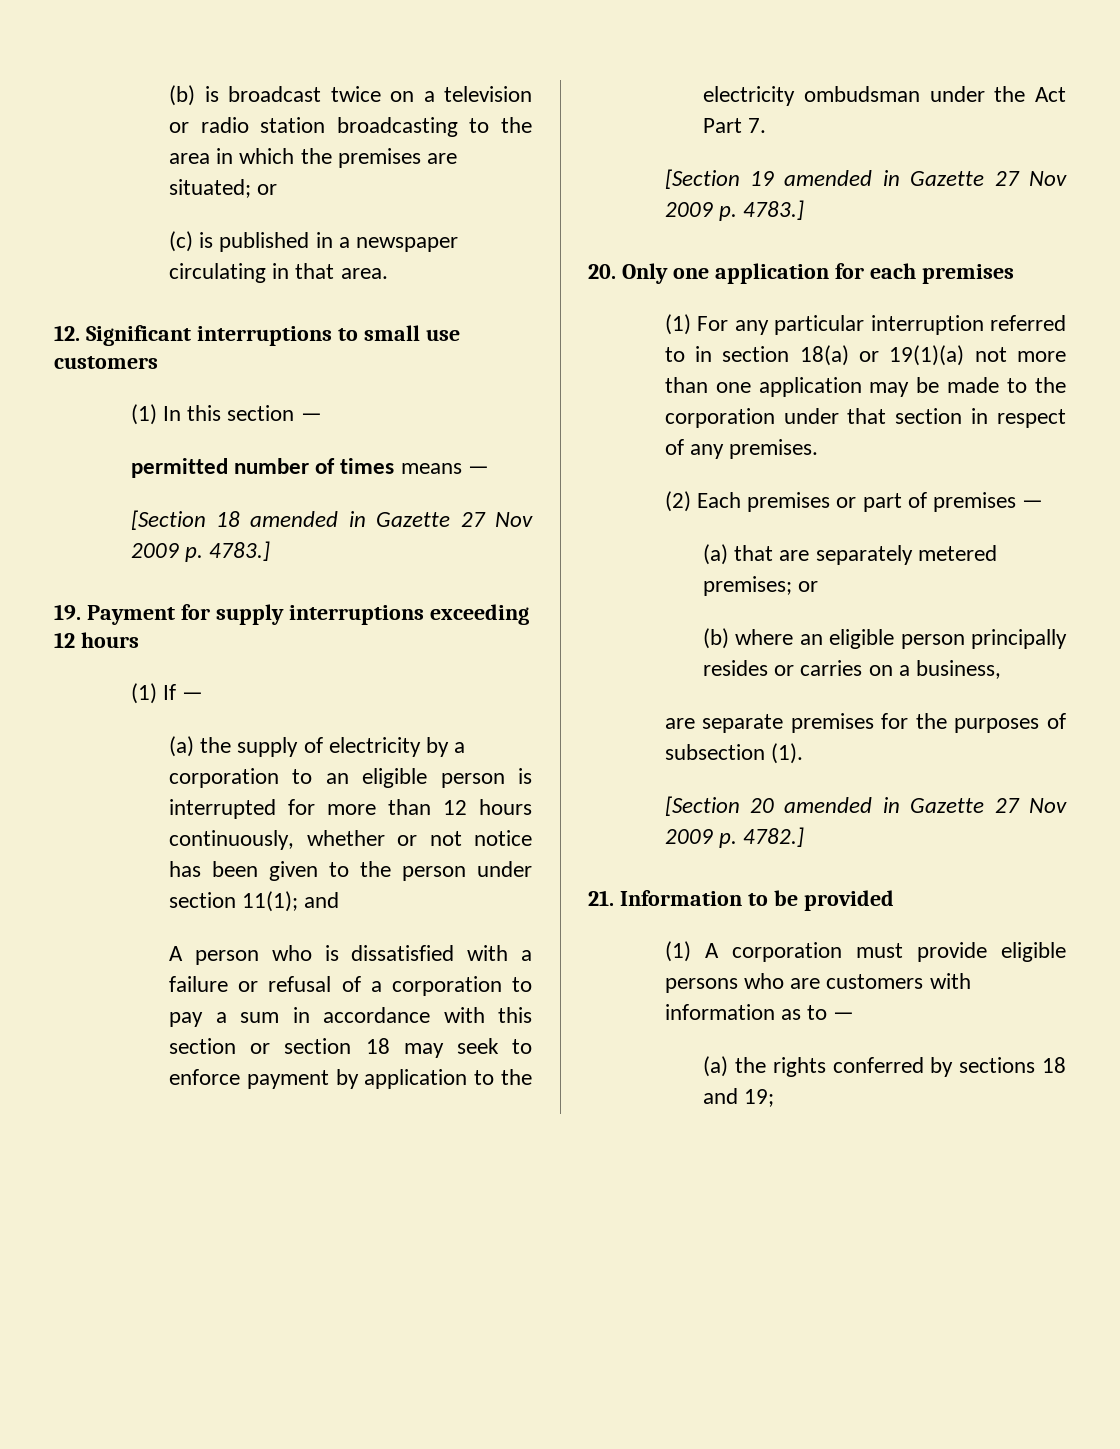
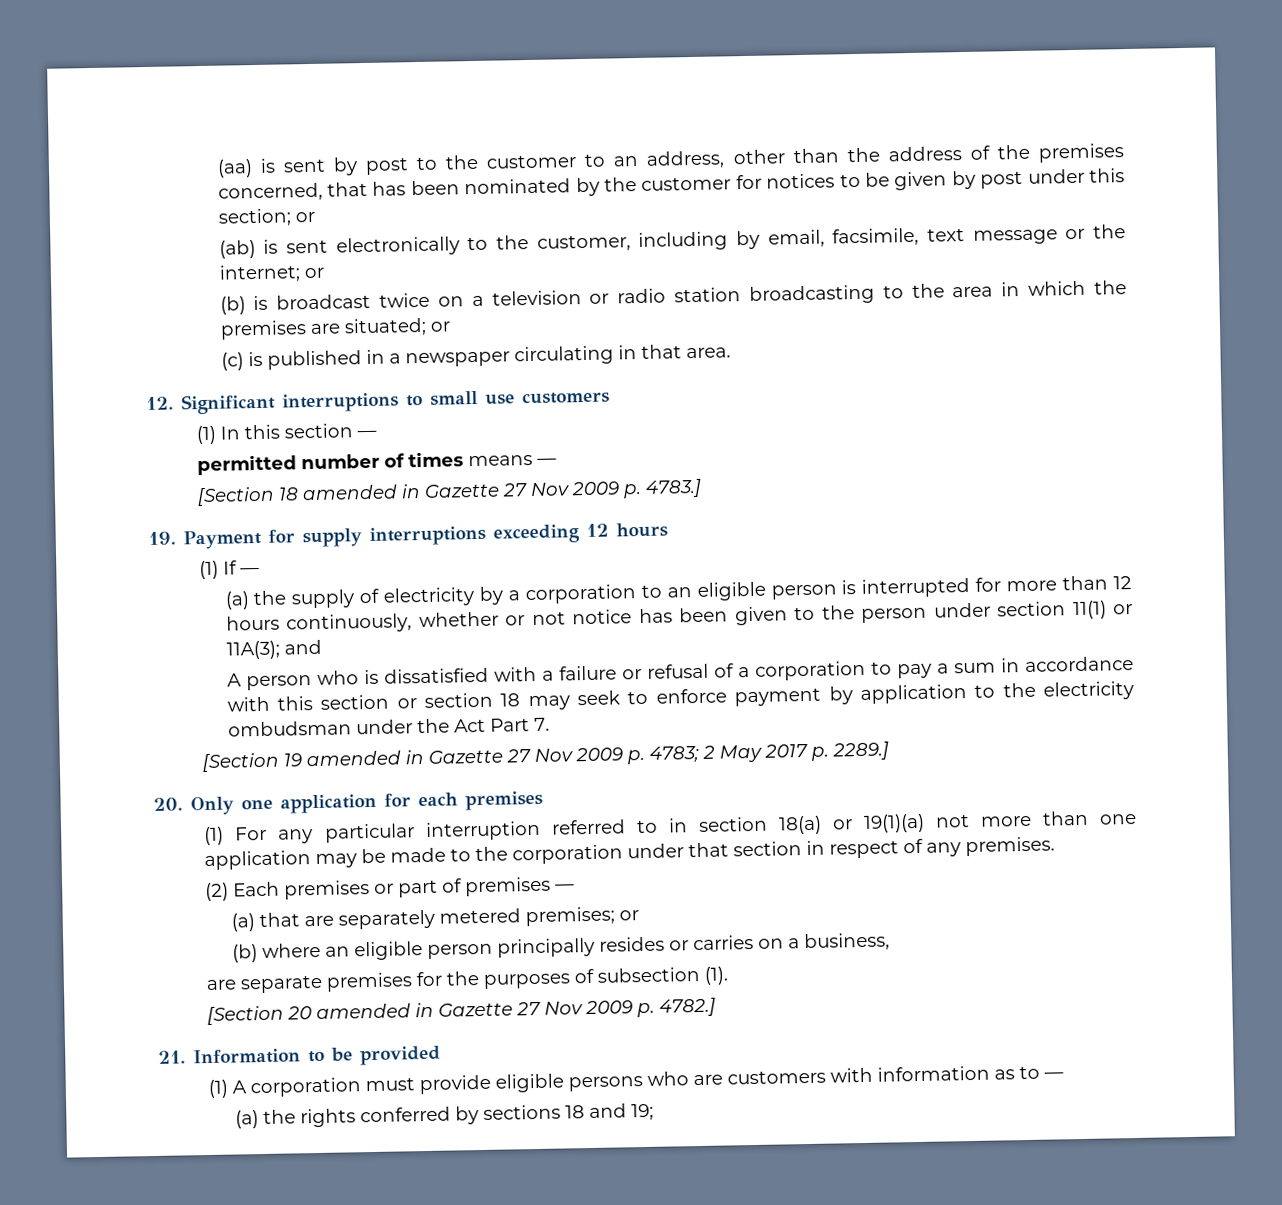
+ (aa) is sent by post to the customer to an address, other than the address of the premises concerned, that has been nominated by the customer for notices to be given by post under this section; or
+ (ab) is sent electronically to the customer, including by email, facsimile, text message or the internet; or
- (a) the supply of electricity by a corporation to an eligible person is interrupted for more than 12 hours continuously, whether or not notice has been given to the person under section 11(1); and
+ (a) the supply of electricity by a corporation to an eligible person is interrupted for more than 12 hours continuously, whether or not notice has been given to the person under section 11(1) or 11A(3); and
- [Section 19 amended in Gazette 27 Nov 2009 p. 4783.]
+ [Section 19 amended in Gazette 27 Nov 2009 p. 4783; 2 May 2017 p. 2289.]

